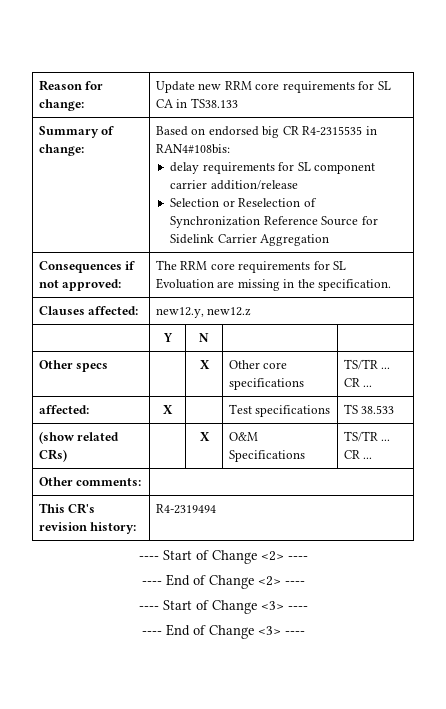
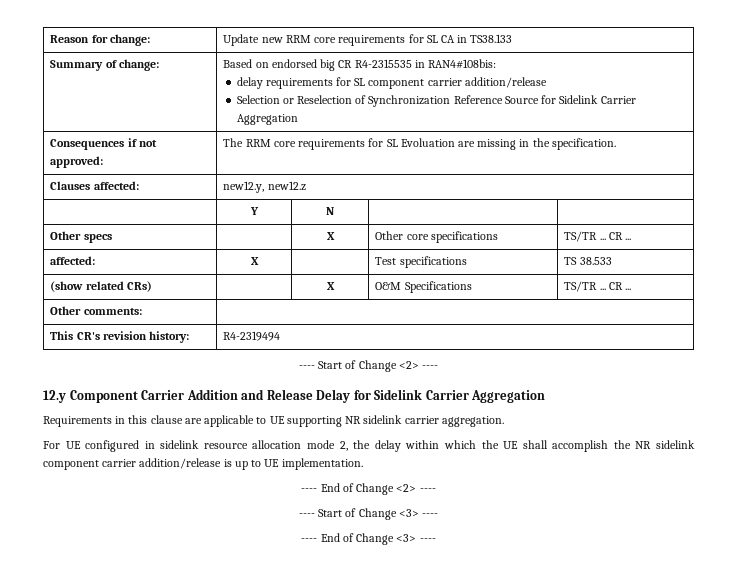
+ 12.y Component Carrier Addition and Release Delay for Sidelink Carrier Aggregation
+ Requirements in this clause are applicable to UE supporting NR sidelink carrier aggregation.
+ For UE configured in sidelink resource allocation mode 2, the delay within which the UE shall accomplish the NR sidelink component carrier addition/release is up to UE implementation.

